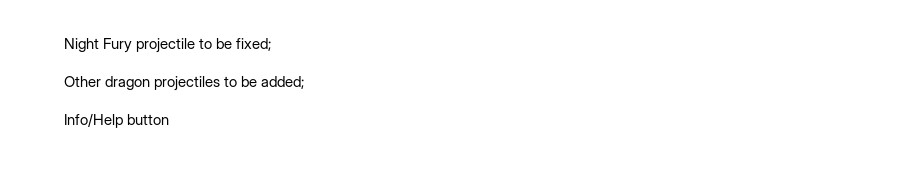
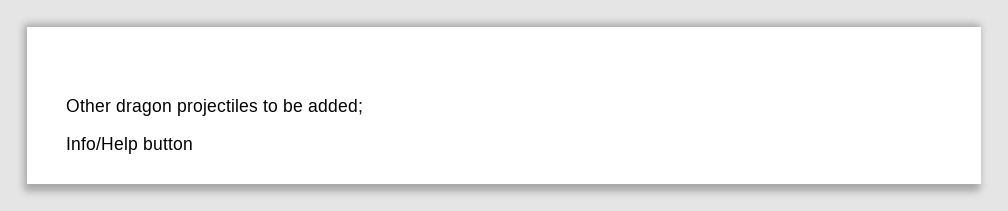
- Night Fury projectile to be fixed;

